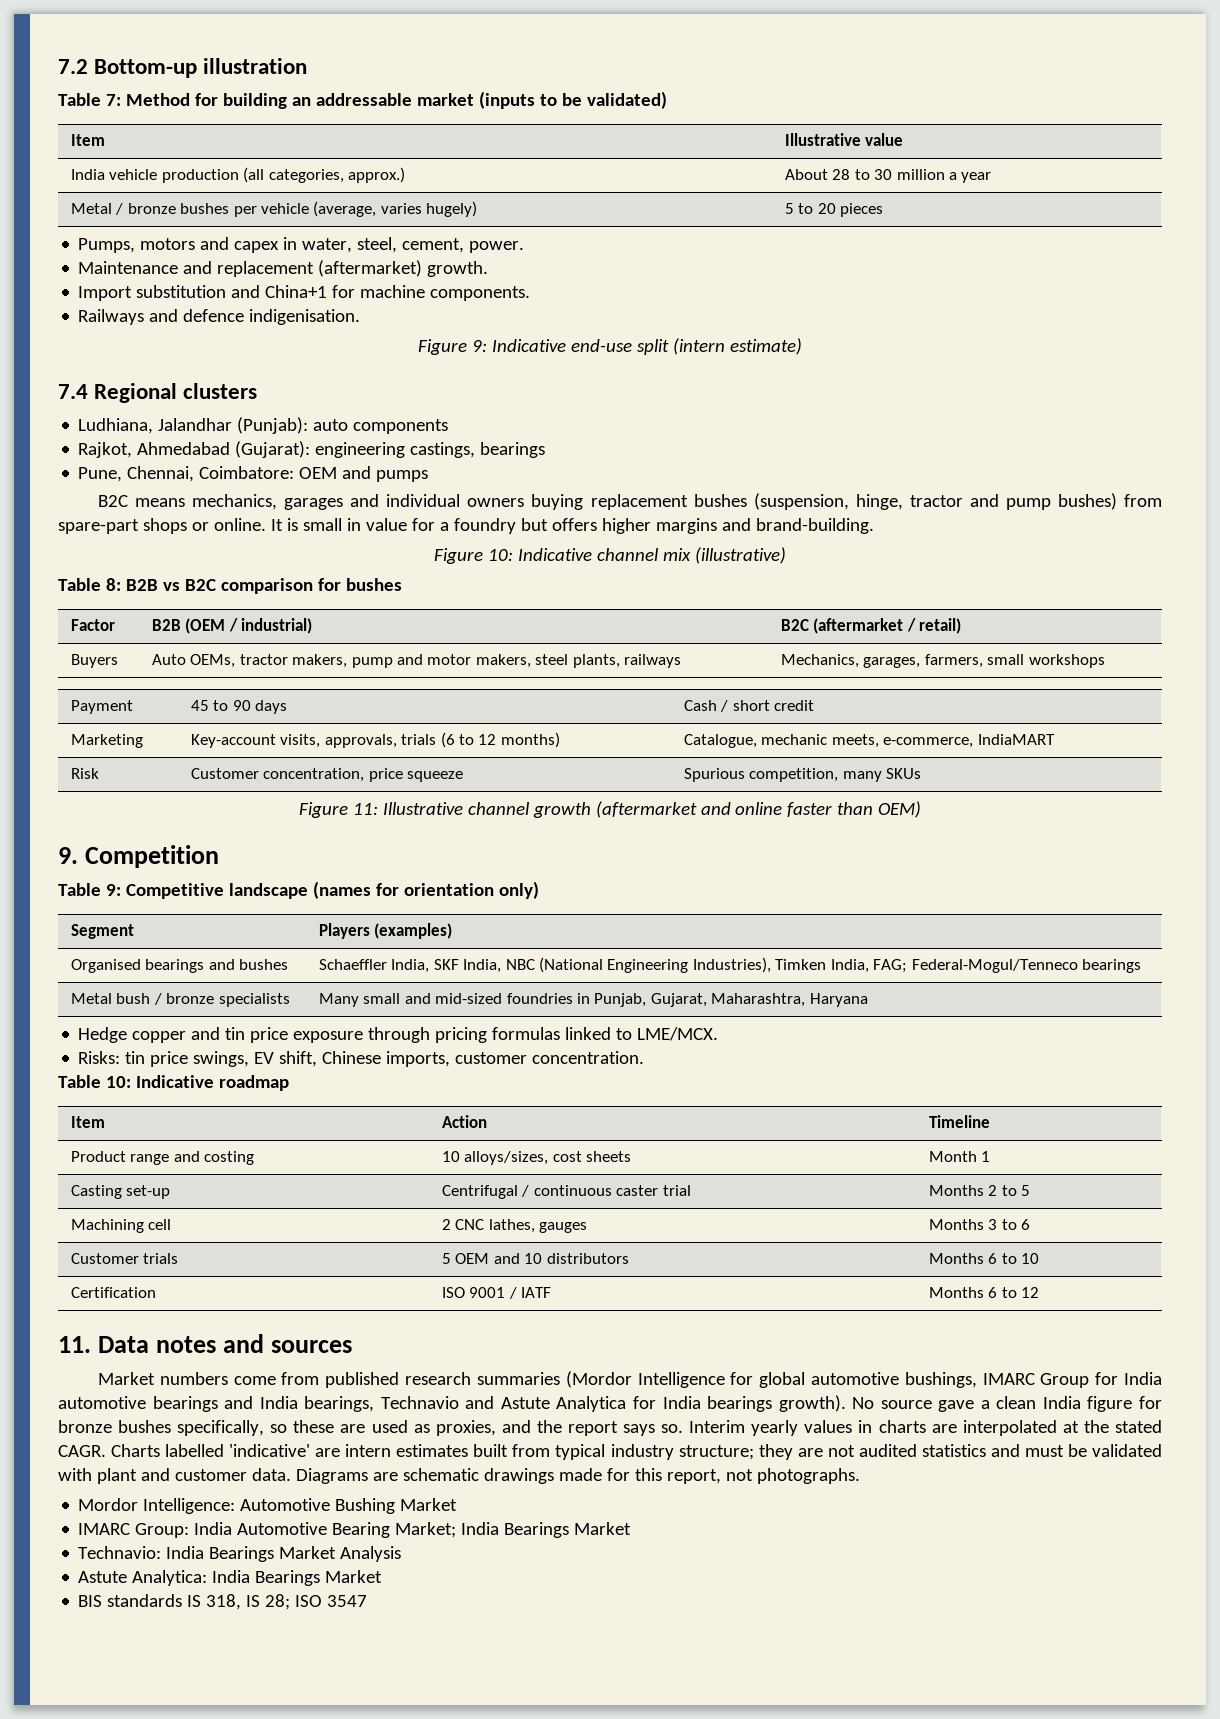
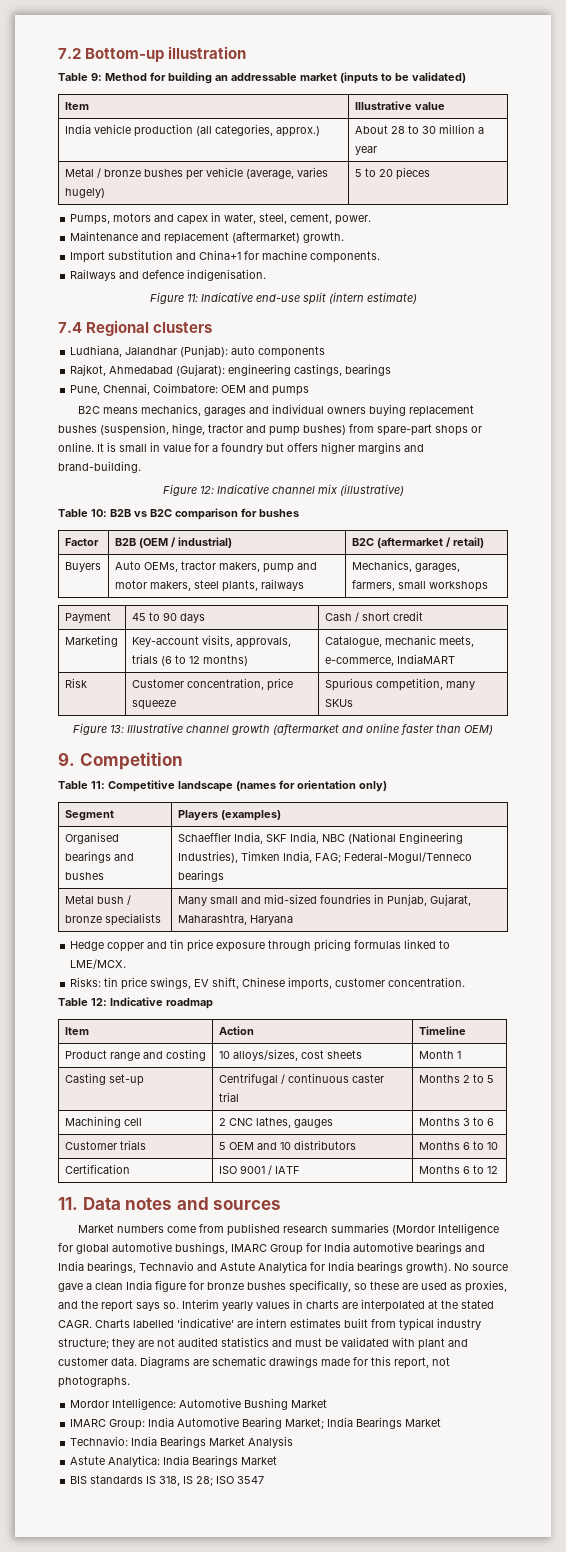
- Table 7: Method for building an addressable market (inputs to be validated)
+ Table 9: Method for building an addressable market (inputs to be validated)
- Figure 9: Indicative end-use split (intern estimate)
+ Figure 11: Indicative end-use split (intern estimate)
- Figure 10: Indicative channel mix (illustrative)
+ Figure 12: Indicative channel mix (illustrative)
- Table 8: B2B vs B2C comparison for bushes
+ Table 10: B2B vs B2C comparison for bushes
- Figure 11: Illustrative channel growth (aftermarket and online faster than OEM)
+ Figure 13: Illustrative channel growth (aftermarket and online faster than OEM)
- Table 9: Competitive landscape (names for orientation only)
+ Table 11: Competitive landscape (names for orientation only)
- Table 10: Indicative roadmap
+ Table 12: Indicative roadmap

